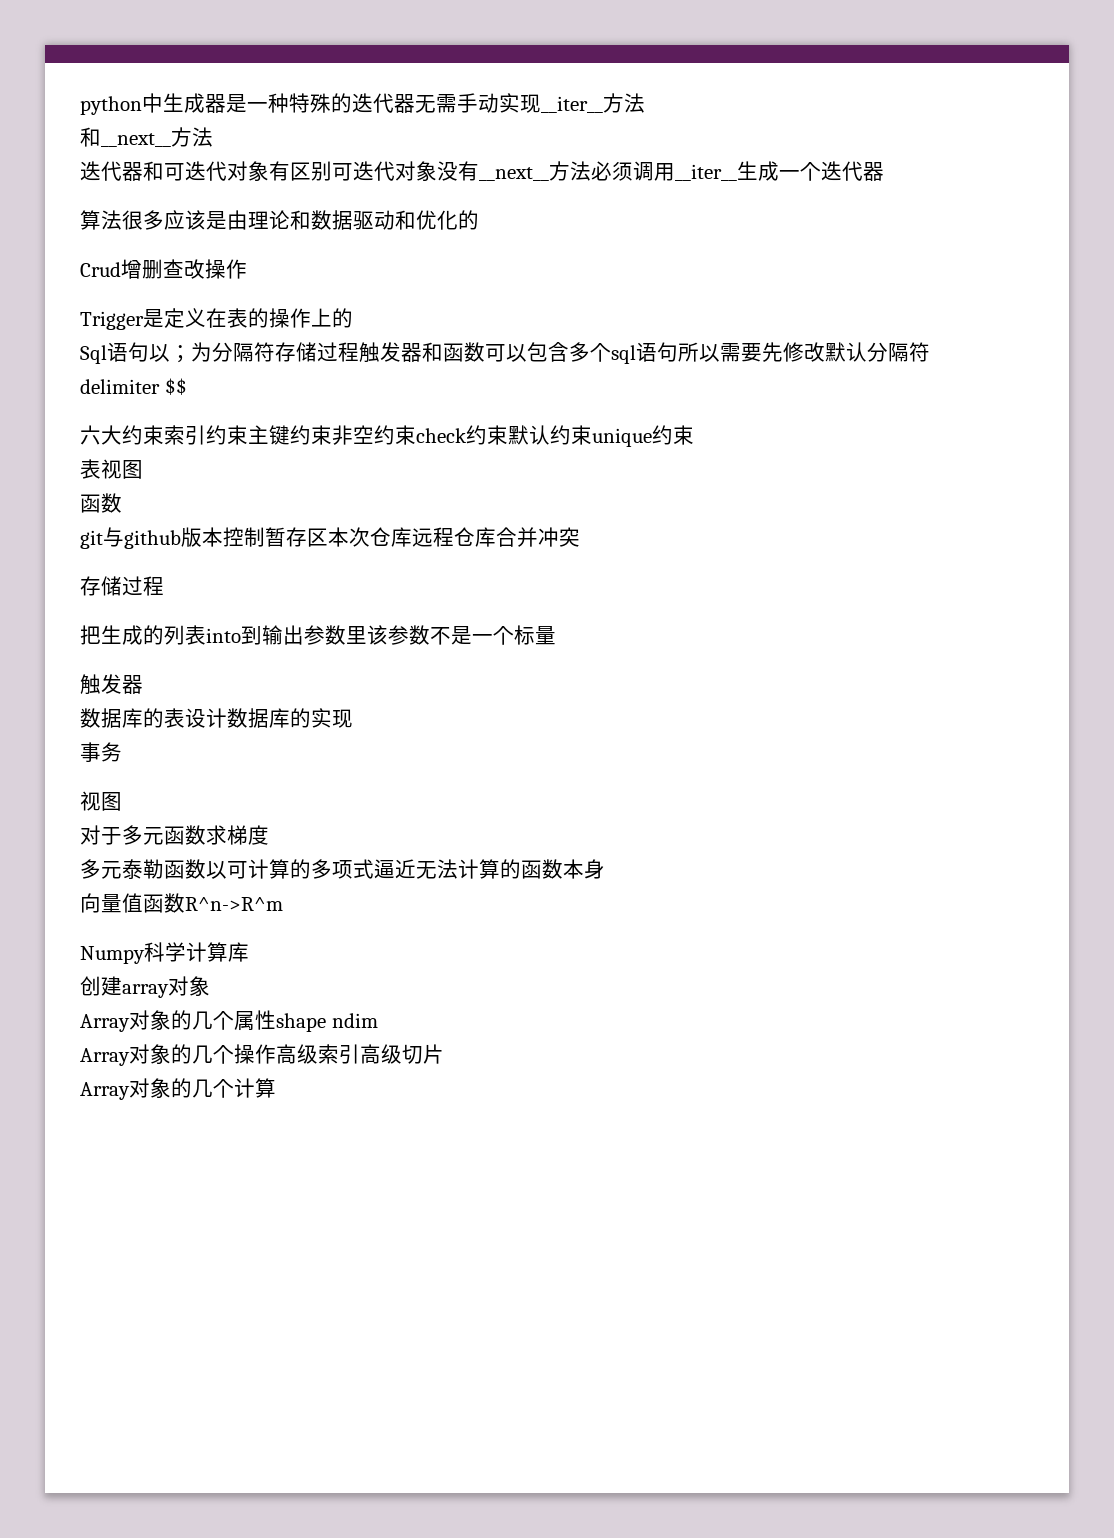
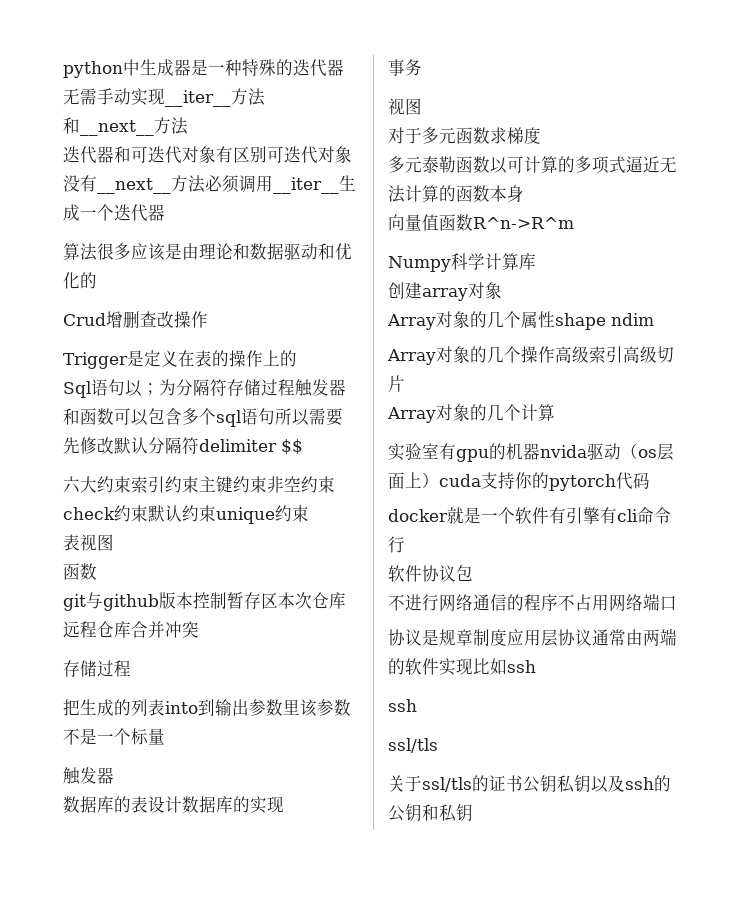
+ 实验室有gpu的机器nvida驱动（os层面上）cuda支持你的pytorch代码
+ docker就是一个软件有引擎有cli命令行
+ 软件协议包
+ 不进行网络通信的程序不占用网络端口
+ 协议是规章制度应用层协议通常由两端的软件实现比如ssh
+ ssh
+ ssl/tls
+ 关于ssl/tls的证书公钥私钥以及ssh的公钥和私钥

